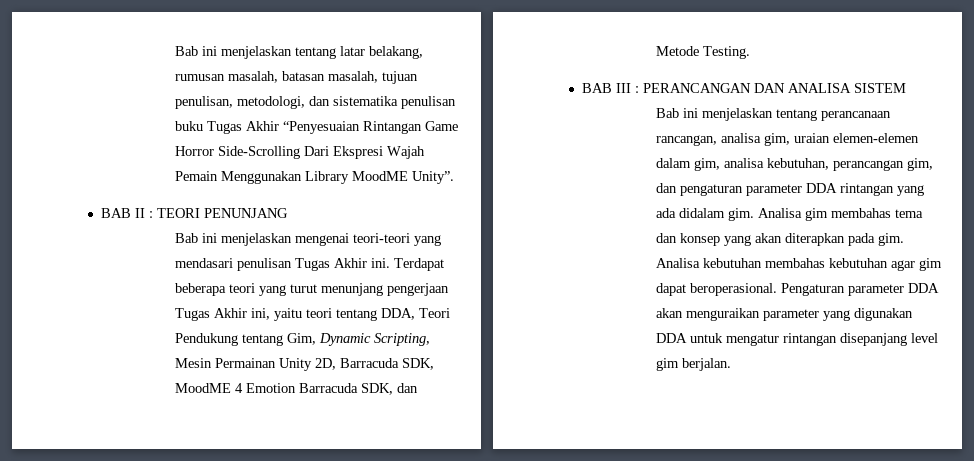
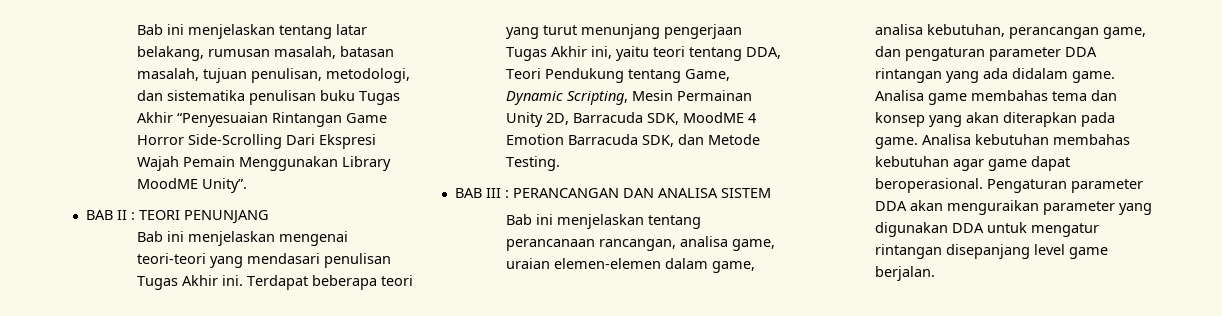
- Terdapat beberapa teori yang turut menunjang pengerjaan Tugas Akhir ini, yaitu teori tentang DDA, Teori Pendukung tentang Gim, Dynamic Scripting, Mesin Permainan Unity 2D, Barracuda SDK, MoodME 4 Emotion Barracuda SDK, dan Metode Testing.
+ Terdapat beberapa teori yang turut menunjang pengerjaan Tugas Akhir ini, yaitu teori tentang DDA, Teori Pendukung tentang Game, Dynamic Scripting, Mesin Permainan Unity 2D, Barracuda SDK, MoodME 4 Emotion Barracuda SDK, dan Metode Testing.
- Bab ini menjelaskan tentang perancanaan rancangan, analisa gim, uraian elemen-elemen dalam gim, analisa kebutuhan, perancangan gim, dan pengaturan parameter DDA rintangan yang ada didalam gim. Analisa gim membahas tema dan konsep yang akan diterapkan pada gim.
+ Bab ini menjelaskan tentang perancanaan rancangan, analisa game, uraian elemen-elemen dalam game, analisa kebutuhan, perancangan game, dan pengaturan parameter DDA rintangan yang ada didalam game. Analisa game membahas tema dan konsep yang akan diterapkan pada game.
- Analisa kebutuhan membahas kebutuhan agar gim dapat beroperasional.
+ Analisa kebutuhan membahas kebutuhan agar game dapat beroperasional.
- Pengaturan parameter DDA akan menguraikan parameter yang digunakan DDA untuk mengatur rintangan disepanjang level gim berjalan.
+ Pengaturan parameter DDA akan menguraikan parameter yang digunakan DDA untuk mengatur rintangan disepanjang level game berjalan.

